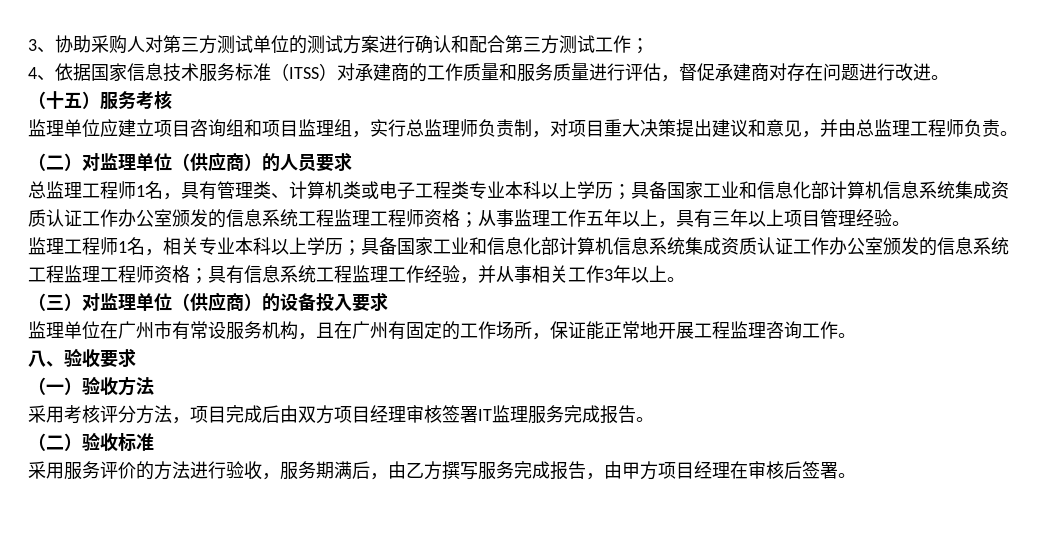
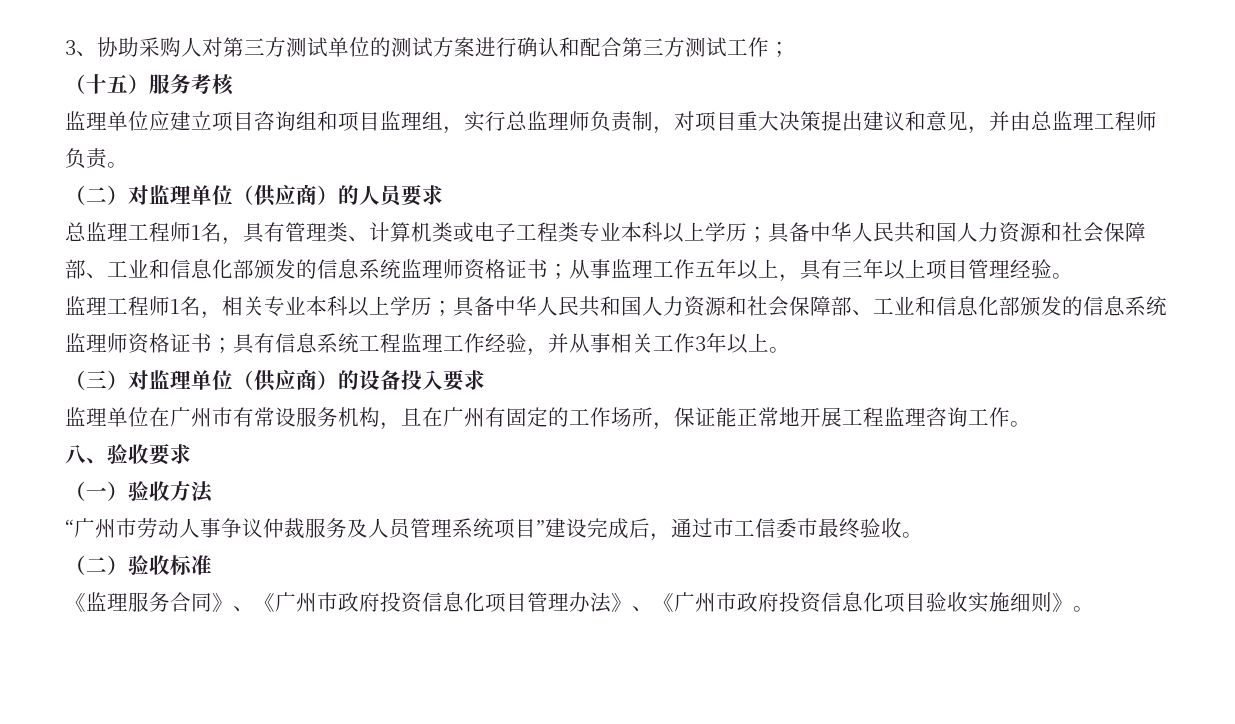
- 4、依据国家信息技术服务标准（ITSS）对承建商的工作质量和服务质量进行评估，督促承建商对存在问题进行改进。
- 总监理工程师1名，具有管理类、计算机类或电子工程类专业本科以上学历；具备国家工业和信息化部计算机信息系统集成资质认证工作办公室颁发的信息系统工程监理工程师资格；从事监理工作五年以上，具有三年以上项目管理经验。
+ 总监理工程师1名，具有管理类、计算机类或电子工程类专业本科以上学历；具备中华人民共和国人力资源和社会保障部、工业和信息化部颁发的信息系统监理师资格证书；从事监理工作五年以上，具有三年以上项目管理经验。
- 监理工程师1名，相关专业本科以上学历；具备国家工业和信息化部计算机信息系统集成资质认证工作办公室颁发的信息系统工程监理工程师资格；具有信息系统工程监理工作经验，并从事相关工作3年以上。
+ 监理工程师1名，相关专业本科以上学历；具备中华人民共和国人力资源和社会保障部、工业和信息化部颁发的信息系统监理师资格证书；具有信息系统工程监理工作经验，并从事相关工作3年以上。
- 采用考核评分方法，项目完成后由双方项目经理审核签署IT监理服务完成报告。
+ “广州市劳动人事争议仲裁服务及人员管理系统项目”建设完成后，通过市工信委市最终验收。
  （二）验收标准
- 采用服务评价的方法进行验收，服务期满后，由乙方撰写服务完成报告，由甲方项目经理在审核后签署。
+ 《监理服务合同》、《广州市政府投资信息化项目管理办法》、《广州市政府投资信息化项目验收实施细则》。

